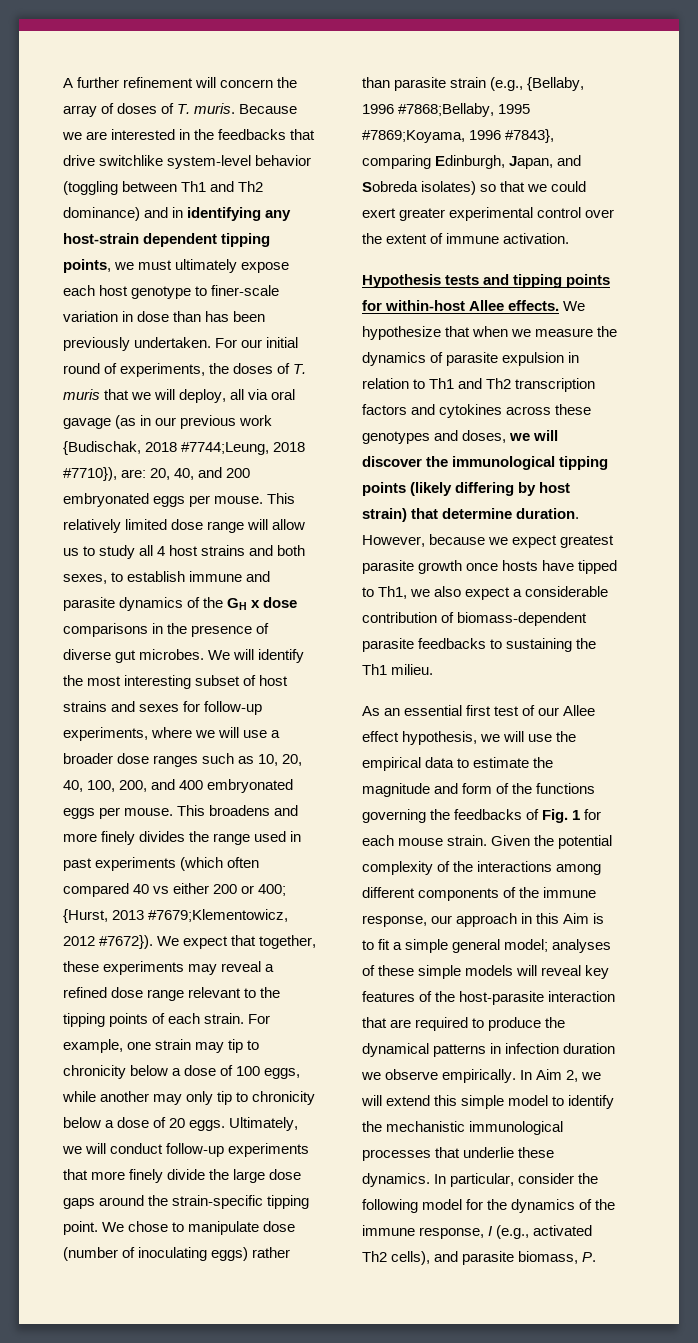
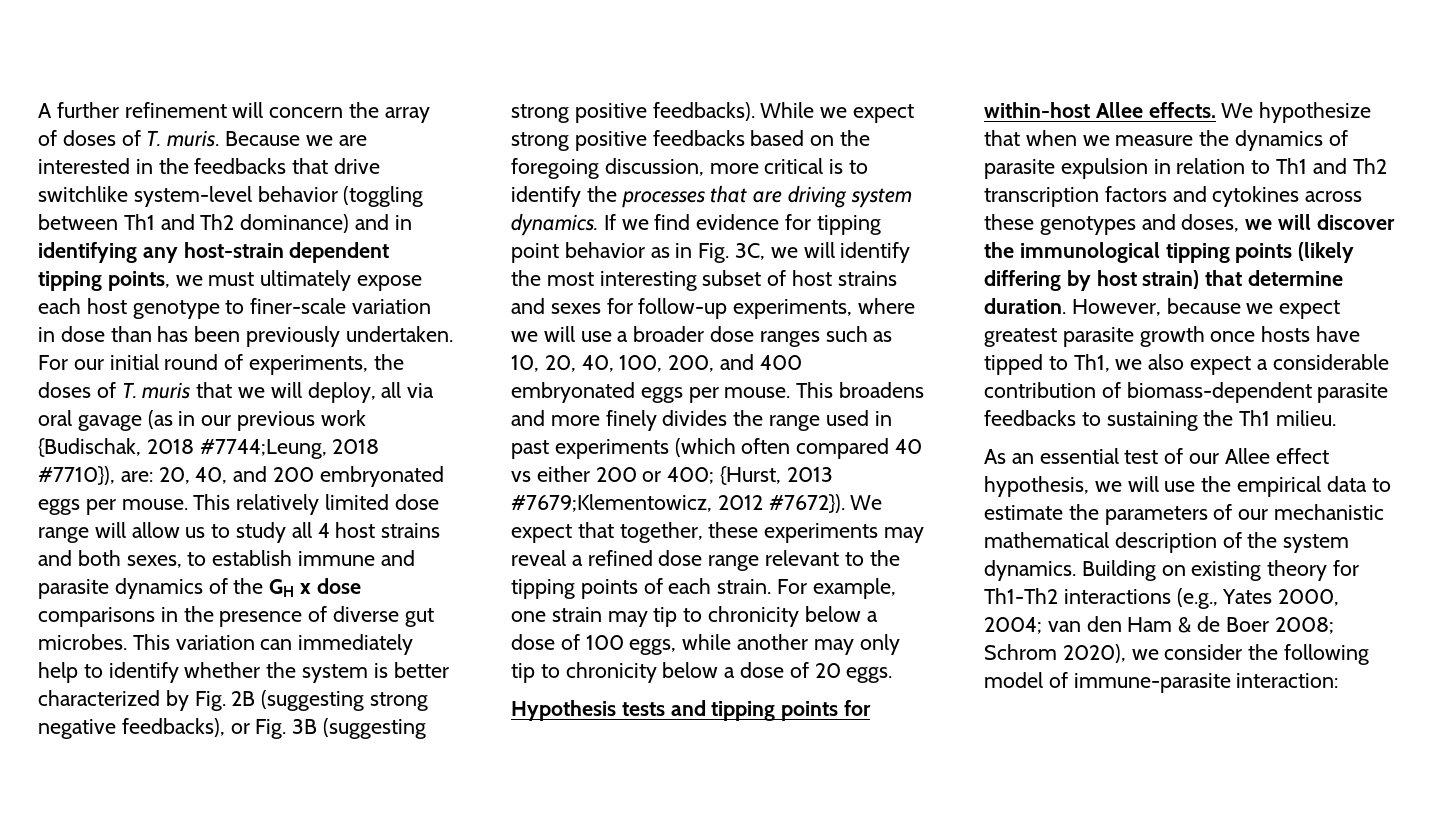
- We will identify the most interesting subset of host strains and sexes for follow-up experiments, where we will use a broader dose ranges such as 10, 20, 40, 100, 200, and 400 embryonated eggs per mouse.
+ This variation can immediately help to identify whether the system is better characterized by Fig. 2B (suggesting strong negative feedbacks), or Fig. 3B (suggesting strong positive feedbacks). While we expect strong positive feedbacks based on the foregoing discussion, more critical is to identify the processes that are driving system dynamics. If we find evidence for tipping point behavior as in Fig. 3C, we will identify the most interesting subset of host strains and sexes for follow-up experiments, where we will use a broader dose ranges such as 10, 20, 40, 100, 200, and 400 embryonated eggs per mouse.
- Ultimately, we will conduct follow-up experiments that more finely divide the large dose gaps around the strain-specific tipping point. We chose to manipulate dose (number of inoculating eggs) rather than parasite strain (e.g., {Bellaby, 1996 #7868;Bellaby, 1995 #7869;Koyama, 1996 #7843}, comparing Edinburgh, Japan, and Sobreda isolates) so that we could exert greater experimental control over the extent of immune activation.
- As an essential first test of our Allee effect hypothesis, we will use the empirical data to estimate the magnitude and form of the functions governing the feedbacks of Fig. 1 for each mouse strain. Given the potential complexity of the interactions among different components of the immune response, our approach in this Aim is to fit a simple general model; analyses of these simple models will reveal key features of the host-parasite interaction that are required to produce the dynamical patterns in infection duration we observe empirically. In Aim 2, we will extend this simple model to identify the mechanistic immunological processes that underlie these dynamics. In particular, consider the following model for the dynamics of the immune response, I (e.g., activated Th2 cells), and parasite biomass, P.
+ As an essential test of our Allee effect hypothesis, we will use the empirical data to estimate the parameters of our mechanistic mathematical description of the system dynamics. Building on existing theory for Th1-Th2 interactions (e.g., Yates 2000, 2004; van den Ham & de Boer 2008; Schrom 2020), we consider the following model of immune-parasite interaction:

